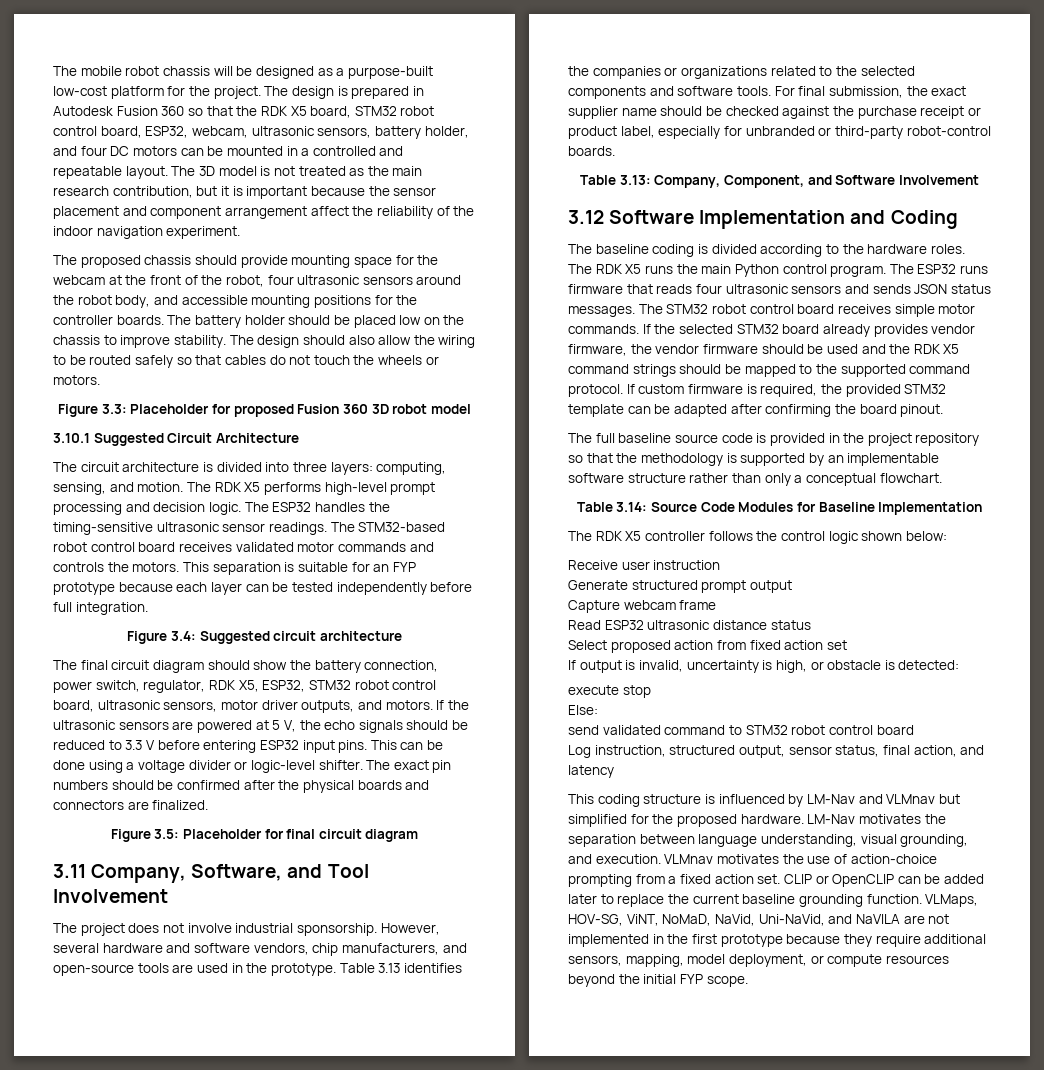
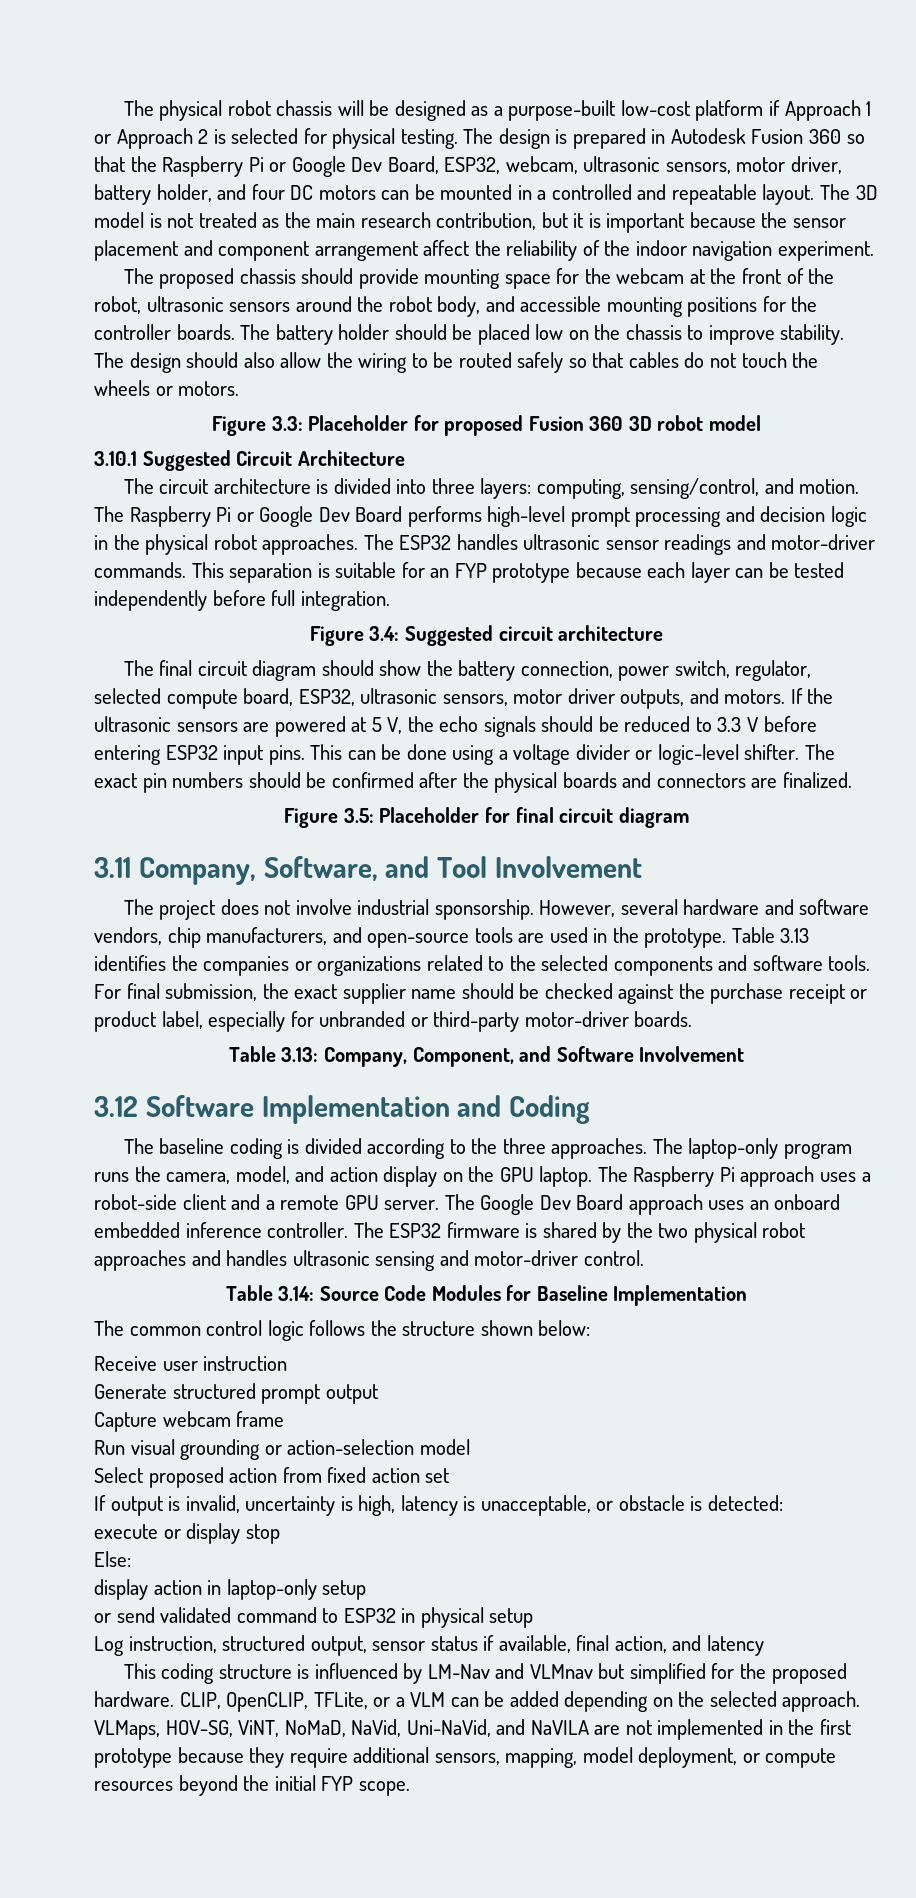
- The mobile robot chassis will be designed as a purpose-built low-cost platform for the project.
+ The physical robot chassis will be designed as a purpose-built low-cost platform if Approach 1 or Approach 2 is selected for physical testing.
- The design is prepared in Autodesk Fusion 360 so that the RDK X5 board, STM32 robot control board, ESP32, webcam, ultrasonic sensors, battery holder, and four DC motors can be mounted in a controlled and repeatable layout.
+ The design is prepared in Autodesk Fusion 360 so that the Raspberry Pi or Google Dev Board, ESP32, webcam, ultrasonic sensors, motor driver, battery holder, and four DC motors can be mounted in a controlled and repeatable layout.
- The proposed chassis should provide mounting space for the webcam at the front of the robot, four ultrasonic sensors around the robot body, and accessible mounting positions for the controller boards.
+ The proposed chassis should provide mounting space for the webcam at the front of the robot, ultrasonic sensors around the robot body, and accessible mounting positions for the controller boards.
- The circuit architecture is divided into three layers: computing, sensing, and motion.
+ The circuit architecture is divided into three layers: computing, sensing/control, and motion.
- The RDK X5 performs high-level prompt processing and decision logic. The ESP32 handles the timing-sensitive ultrasonic sensor readings. The STM32-based robot control board receives validated motor commands and controls the motors.
+ The Raspberry Pi or Google Dev Board performs high-level prompt processing and decision logic in the physical robot approaches. The ESP32 handles ultrasonic sensor readings and motor-driver commands.
- The final circuit diagram should show the battery connection, power switch, regulator, RDK X5, ESP32, STM32 robot control board, ultrasonic sensors, motor driver outputs, and motors.
+ The final circuit diagram should show the battery connection, power switch, regulator, selected compute board, ESP32, ultrasonic sensors, motor driver outputs, and motors.
- For final submission, the exact supplier name should be checked against the purchase receipt or product label, especially for unbranded or third-party robot-control boards.
+ For final submission, the exact supplier name should be checked against the purchase receipt or product label, especially for unbranded or third-party motor-driver boards.
- The baseline coding is divided according to the hardware roles. The RDK X5 runs the main Python control program. The ESP32 runs firmware that reads four ultrasonic sensors and sends JSON status messages. The STM32 robot control board receives simple motor commands. If the selected STM32 board already provides vendor firmware, the vendor firmware should be used and the RDK X5 command strings should be mapped to the supported command protocol. If custom firmware is required, the provided STM32 template can be adapted after confirming the board pinout.
- The full baseline source code is provided in the project repository so that the methodology is supported by an implementable software structure rather than only a conceptual flowchart.
+ The baseline coding is divided according to the three approaches. The laptop-only program runs the camera, model, and action display on the GPU laptop. The Raspberry Pi approach uses a robot-side client and a remote GPU server. The Google Dev Board approach uses an onboard embedded inference controller. The ESP32 firmware is shared by the two physical robot approaches and handles ultrasonic sensing and motor-driver control.
- The RDK X5 controller follows the control logic shown below:
+ The common control logic follows the structure shown below:
- Read ESP32 ultrasonic distance status
+ Run visual grounding or action-selection model
- If output is invalid, uncertainty is high, or obstacle is detected:
+ If output is invalid, uncertainty is high, latency is unacceptable, or obstacle is detected:
- execute stop
+ execute or display stop
- send validated command to STM32 robot control board
+ display action in laptop-only setup
+ or send validated command to ESP32 in physical setup
- Log instruction, structured output, sensor status, final action, and latency
+ Log instruction, structured output, sensor status if available, final action, and latency
- LM-Nav motivates the separation between language understanding, visual grounding, and execution. VLMnav motivates the use of action-choice prompting from a fixed action set. CLIP or OpenCLIP can be added later to replace the current baseline grounding function.
+ CLIP, OpenCLIP, TFLite, or a VLM can be added depending on the selected approach.

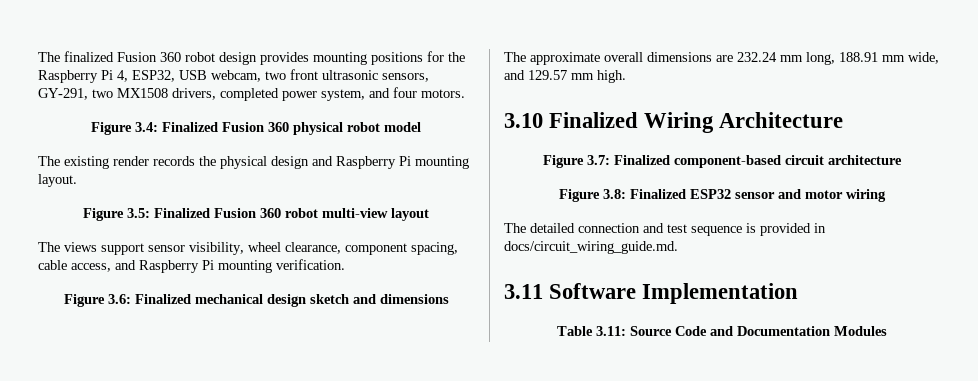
- The physical robot chassis will be designed as a purpose-built low-cost platform if Approach 1 or Approach 2 is selected for physical testing. The design is prepared in Autodesk Fusion 360 so that the Raspberry Pi or Google Dev Board, ESP32, webcam, ultrasonic sensors, motor driver, battery holder, and four DC motors can be mounted in a controlled and repeatable layout. The 3D model is not treated as the main research contribution, but it is important because the sensor placement and component arrangement affect the reliability of the indoor navigation experiment.
- The proposed chassis should provide mounting space for the webcam at the front of the robot, ultrasonic sensors around the robot body, and accessible mounting positions for the controller boards. The battery holder should be placed low on the chassis to improve stability. The design should also allow the wiring to be routed safely so that cables do not touch the wheels or motors.
- Figure 3.3: Placeholder for proposed Fusion 360 3D robot model
+ The finalized Fusion 360 robot design provides mounting positions for the Raspberry Pi 4, ESP32, USB webcam, two front ultrasonic sensors, GY-291, two MX1508 drivers, completed power system, and four motors.
+ Figure 3.4: Finalized Fusion 360 physical robot model
- 3.10.1 Suggested Circuit Architecture
- The circuit architecture is divided into three layers: computing, sensing/control, and motion. The Raspberry Pi or Google Dev Board performs high-level prompt processing and decision logic in the physical robot approaches. The ESP32 handles ultrasonic sensor readings and motor-driver commands. This separation is suitable for an FYP prototype because each layer can be tested independently before full integration.
- Figure 3.4: Suggested circuit architecture
- The final circuit diagram should show the battery connection, power switch, regulator, selected compute board, ESP32, ultrasonic sensors, motor driver outputs, and motors. If the ultrasonic sensors are powered at 5 V, the echo signals should be reduced to 3.3 V before entering ESP32 input pins. This can be done using a voltage divider or logic-level shifter. The exact pin numbers should be confirmed after the physical boards and connectors are finalized.
- Figure 3.5: Placeholder for final circuit diagram
- 3.11 Company, Software, and Tool Involvement
- The project does not involve industrial sponsorship. However, several hardware and software vendors, chip manufacturers, and open-source tools are used in the prototype. Table 3.13 identifies the companies or organizations related to the selected components and software tools. For final submission, the exact supplier name should be checked against the purchase receipt or product label, especially for unbranded or third-party motor-driver boards.
- Table 3.13: Company, Component, and Software Involvement
- 3.12 Software Implementation and Coding
- The baseline coding is divided according to the three approaches. The laptop-only program runs the camera, model, and action display on the GPU laptop. The Raspberry Pi approach uses a robot-side client and a remote GPU server. The Google Dev Board approach uses an onboard embedded inference controller. The ESP32 firmware is shared by the two physical robot approaches and handles ultrasonic sensing and motor-driver control.
- Table 3.14: Source Code Modules for Baseline Implementation
- The common control logic follows the structure shown below:
- Receive user instruction
- Generate structured prompt output
- Capture webcam frame
- Run visual grounding or action-selection model
- Select proposed action from fixed action set
- If output is invalid, uncertainty is high, latency is unacceptable, or obstacle is detected:
- execute or display stop
- Else:
- display action in laptop-only setup
- or send validated command to ESP32 in physical setup
- Log instruction, structured output, sensor status if available, final action, and latency
- This coding structure is influenced by LM-Nav and VLMnav but simplified for the proposed hardware. CLIP, OpenCLIP, TFLite, or a VLM can be added depending on the selected approach. VLMaps, HOV-SG, ViNT, NoMaD, NaVid, Uni-NaVid, and NaVILA are not implemented in the first prototype because they require additional sensors, mapping, model deployment, or compute resources beyond the initial FYP scope.
+ The existing render records the physical design and Raspberry Pi mounting layout.
+ Figure 3.5: Finalized Fusion 360 robot multi-view layout
+ The views support sensor visibility, wheel clearance, component spacing, cable access, and Raspberry Pi mounting verification.
+ Figure 3.6: Finalized mechanical design sketch and dimensions
+ The approximate overall dimensions are 232.24 mm long, 188.91 mm wide, and 129.57 mm high.
+ 3.10 Finalized Wiring Architecture
+ Figure 3.7: Finalized component-based circuit architecture
+ Figure 3.8: Finalized ESP32 sensor and motor wiring
+ The detailed connection and test sequence is provided in docs/circuit_wiring_guide.md.
+ 3.11 Software Implementation
+ Table 3.11: Source Code and Documentation Modules

